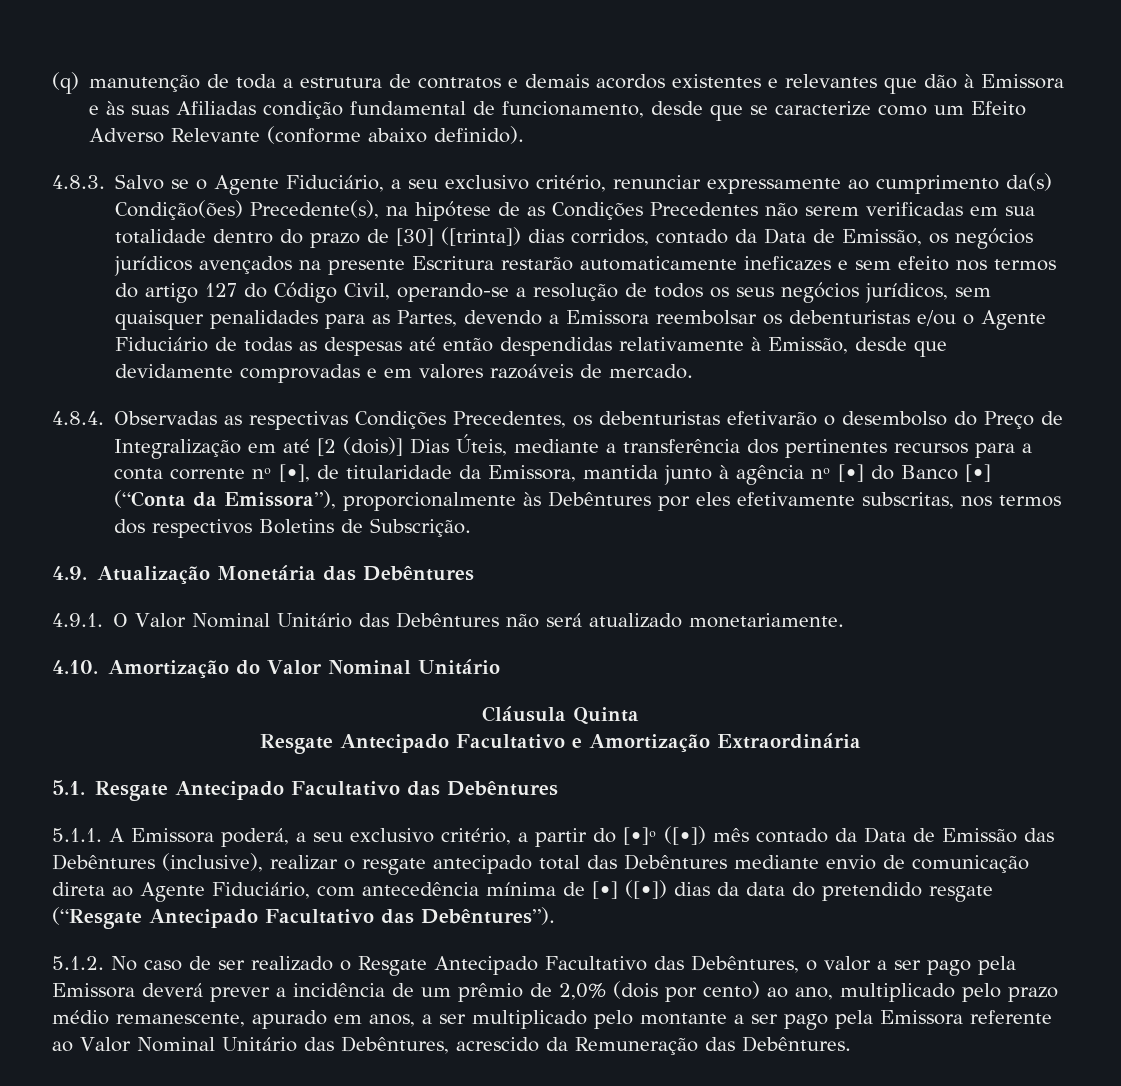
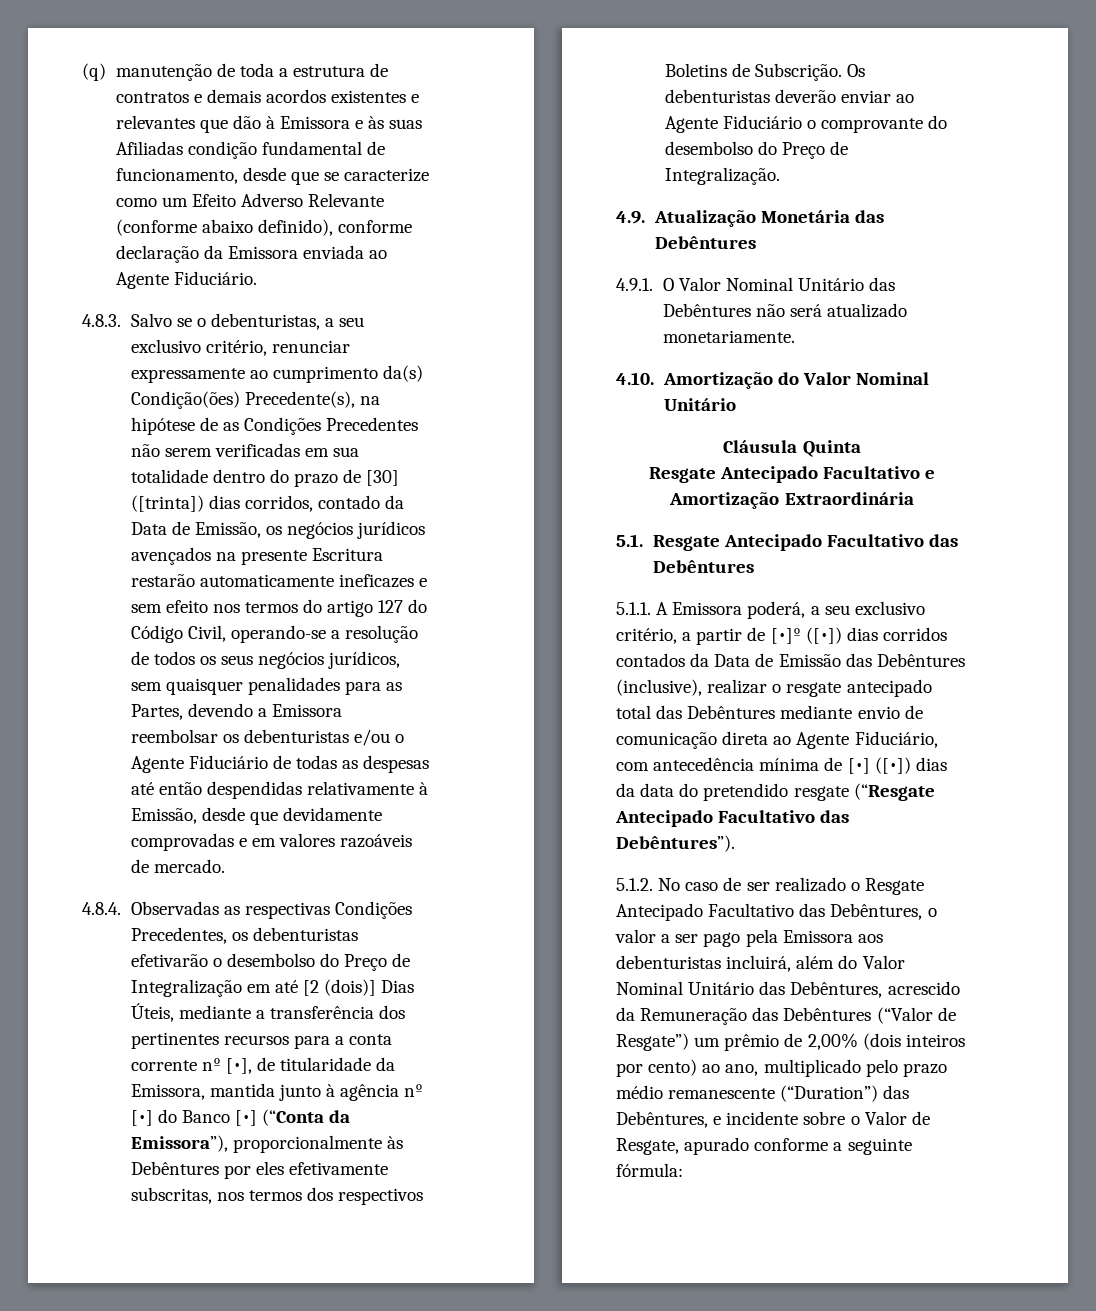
- (q) manutenção de toda a estrutura de contratos e demais acordos existentes e relevantes que dão à Emissora e às suas Afiliadas condição fundamental de funcionamento, desde que se caracterize como um Efeito Adverso Relevante (conforme abaixo definido).
+ (q) manutenção de toda a estrutura de contratos e demais acordos existentes e relevantes que dão à Emissora e às suas Afiliadas condição fundamental de funcionamento, desde que se caracterize como um Efeito Adverso Relevante (conforme abaixo definido), conforme declaração da Emissora enviada ao Agente Fiduciário.
- 4.8.3. Salvo se o Agente Fiduciário, a seu exclusivo critério, renunciar expressamente ao cumprimento da(s) Condição(ões) Precedente(s), na hipótese de as Condições Precedentes não serem verificadas em sua totalidade dentro do prazo de [30] ([trinta]) dias corridos, contado da Data de Emissão, os negócios jurídicos avençados na presente Escritura restarão automaticamente ineficazes e sem efeito nos termos do artigo 127 do Código Civil, operando-se a resolução de todos os seus negócios jurídicos, sem quaisquer penalidades para as Partes, devendo a Emissora reembolsar os debenturistas e/ou o Agente Fiduciário de todas as despesas até então despendidas relativamente à Emissão, desde que devidamente comprovadas e em valores razoáveis de mercado.
+ 4.8.3. Salvo se o debenturistas, a seu exclusivo critério, renunciar expressamente ao cumprimento da(s) Condição(ões) Precedente(s), na hipótese de as Condições Precedentes não serem verificadas em sua totalidade dentro do prazo de [30] ([trinta]) dias corridos, contado da Data de Emissão, os negócios jurídicos avençados na presente Escritura restarão automaticamente ineficazes e sem efeito nos termos do artigo 127 do Código Civil, operando-se a resolução de todos os seus negócios jurídicos, sem quaisquer penalidades para as Partes, devendo a Emissora reembolsar os debenturistas e/ou o Agente Fiduciário de todas as despesas até então despendidas relativamente à Emissão, desde que devidamente comprovadas e em valores razoáveis de mercado.
+ Os debenturistas deverão enviar ao Agente Fiduciário o comprovante do desembolso do Preço de Integralização.
- 5.1.1. A Emissora poderá, a seu exclusivo critério, a partir do [•]º ([•]) mês contado da Data de Emissão das Debêntures (inclusive), realizar o resgate antecipado total das Debêntures mediante envio de comunicação direta ao Agente Fiduciário, com antecedência mínima de [•] ([•]) dias da data do pretendido resgate (“Resgate Antecipado Facultativo das Debêntures”).
+ 5.1.1. A Emissora poderá, a seu exclusivo critério, a partir de [•]º ([•]) dias corridos contados da Data de Emissão das Debêntures (inclusive), realizar o resgate antecipado total das Debêntures mediante envio de comunicação direta ao Agente Fiduciário, com antecedência mínima de [•] ([•]) dias da data do pretendido resgate (“Resgate Antecipado Facultativo das Debêntures”).
- 5.1.2. No caso de ser realizado o Resgate Antecipado Facultativo das Debêntures, o valor a ser pago pela Emissora deverá prever a incidência de um prêmio de 2,0% (dois por cento) ao ano, multiplicado pelo prazo médio remanescente, apurado em anos, a ser multiplicado pelo montante a ser pago pela Emissora referente ao Valor Nominal Unitário das Debêntures, acrescido da Remuneração das Debêntures.
+ 5.1.2. No caso de ser realizado o Resgate Antecipado Facultativo das Debêntures, o valor a ser pago pela Emissora aos debenturistas incluirá, além do Valor Nominal Unitário das Debêntures, acrescido da Remuneração das Debêntures (“Valor de Resgate”) um prêmio de 2,00% (dois inteiros por cento) ao ano, multiplicado pelo prazo médio remanescente (“Duration”) das Debêntures, e incidente sobre o Valor de Resgate, apurado conforme a seguinte fórmula:

